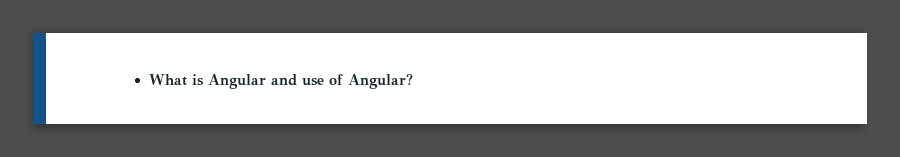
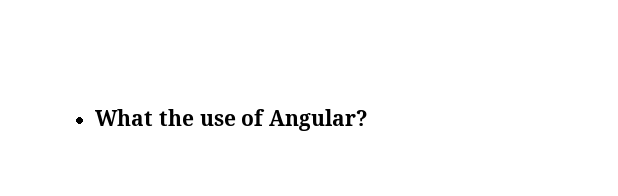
- What is Angular and use of Angular?
+ What the use of Angular?

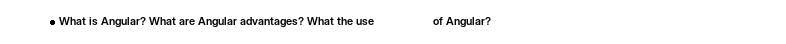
- What the use of Angular?
+ What is Angular? What are Angular advantages? What the use of Angular?

